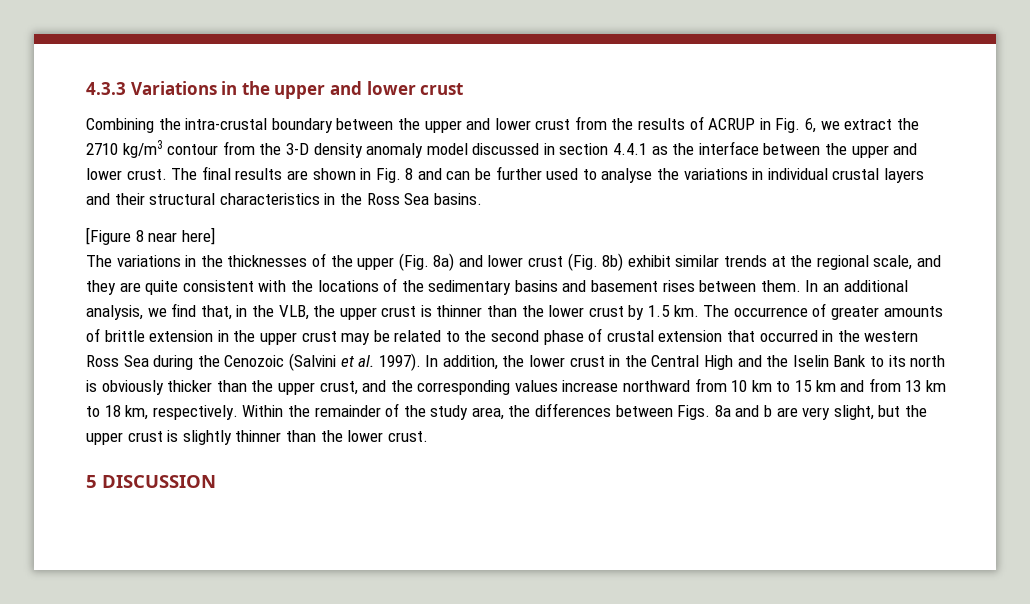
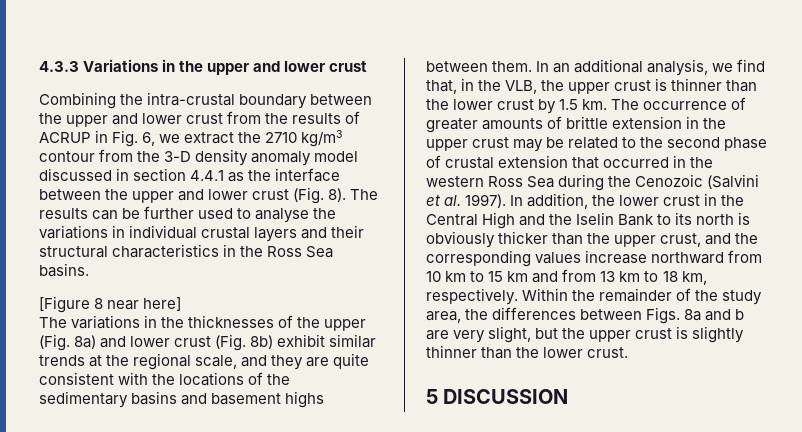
- Combining the intra-crustal boundary between the upper and lower crust from the results of ACRUP in Fig. 6, we extract the 2710 kg/m3 contour from the 3-D density anomaly model discussed in section 4.4.1 as the interface between the upper and lower crust. The final results are shown in Fig. 8 and can be further used to analyse the variations in individual crustal layers and their structural characteristics in the Ross Sea basins.
+ Combining the intra-crustal boundary between the upper and lower crust from the results of ACRUP in Fig. 6, we extract the 2710 kg/m3 contour from the 3-D density anomaly model discussed in section 4.4.1 as the interface between the upper and lower crust (Fig. 8). The results can be further used to analyse the variations in individual crustal layers and their structural characteristics in the Ross Sea basins.
- The variations in the thicknesses of the upper (Fig. 8a) and lower crust (Fig. 8b) exhibit similar trends at the regional scale, and they are quite consistent with the locations of the sedimentary basins and basement rises between them.
+ The variations in the thicknesses of the upper (Fig. 8a) and lower crust (Fig. 8b) exhibit similar trends at the regional scale, and they are quite consistent with the locations of the sedimentary basins and basement highs between them.

